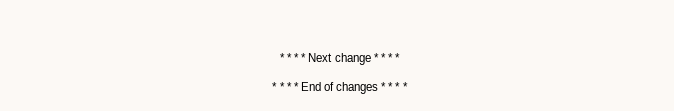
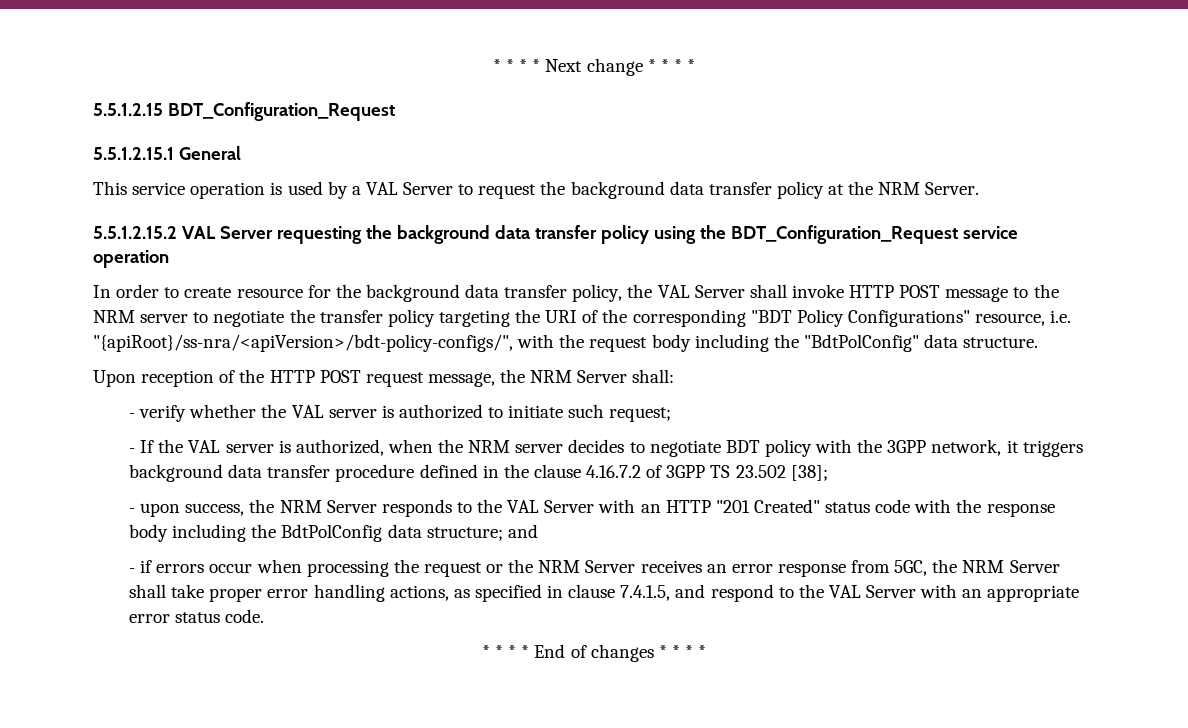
+ 5.5.1.2.15 BDT_Configuration_Request
+ 5.5.1.2.15.1 General
+ This service operation is used by a VAL Server to request the background data transfer policy at the NRM Server.
+ 5.5.1.2.15.2 VAL Server requesting the background data transfer policy using the BDT_Configuration_Request service operation
+ In order to create resource for the background data transfer policy, the VAL Server shall invoke HTTP POST message to the NRM server to negotiate the transfer policy targeting the URI of the corresponding "BDT Policy Configurations" resource, i.e. "{apiRoot}/ss-nra/<apiVersion>/bdt-policy-configs/", with the request body including the "BdtPolConfig" data structure.
+ Upon reception of the HTTP POST request message, the NRM Server shall:
+ - verify whether the VAL server is authorized to initiate such request;
+ - If the VAL server is authorized, when the NRM server decides to negotiate BDT policy with the 3GPP network, it triggers background data transfer procedure defined in the clause 4.16.7.2 of 3GPP TS 23.502 [38];
+ - upon success, the NRM Server responds to the VAL Server with an HTTP "201 Created" status code with the response body including the BdtPolConfig data structure; and
+ - if errors occur when processing the request or the NRM Server receives an error response from 5GC, the NRM Server shall take proper error handling actions, as specified in clause 7.4.1.5, and respond to the VAL Server with an appropriate error status code.

